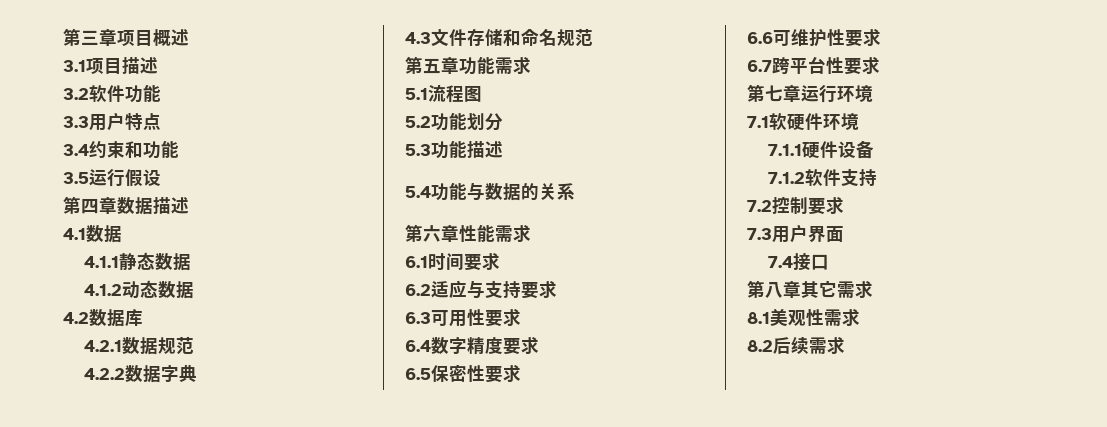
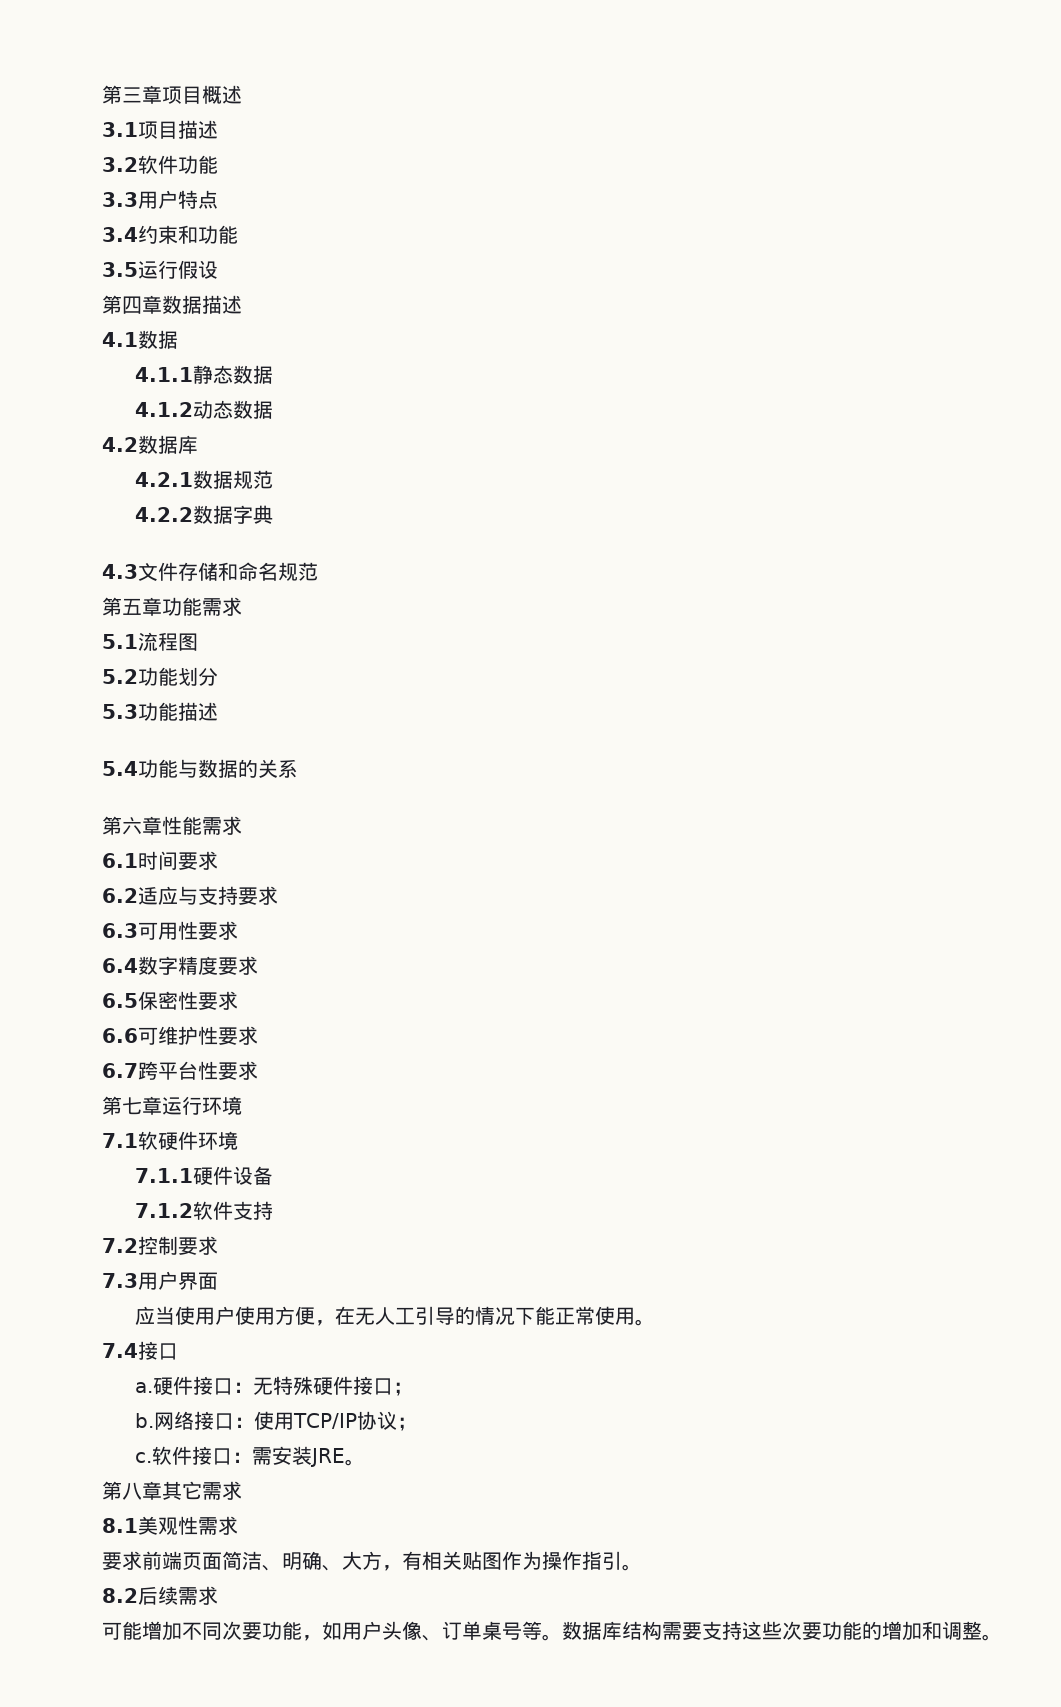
+ 应当使用户使用方便，在无人工引导的情况下能正常使用。
  7.4接口
+ a.硬件接口：无特殊硬件接口；
+ b.网络接口：使用TCP/IP协议；
+ c.软件接口：需安装JRE。
+ 要求前端页面简洁、明确、大方，有相关贴图作为操作指引。
  8.2后续需求
+ 可能增加不同次要功能，如用户头像、订单桌号等。数据库结构需要支持这些次要功能的增加和调整。

